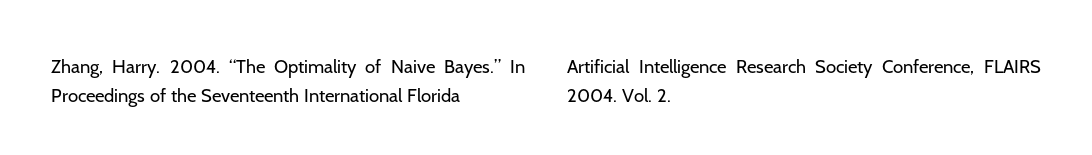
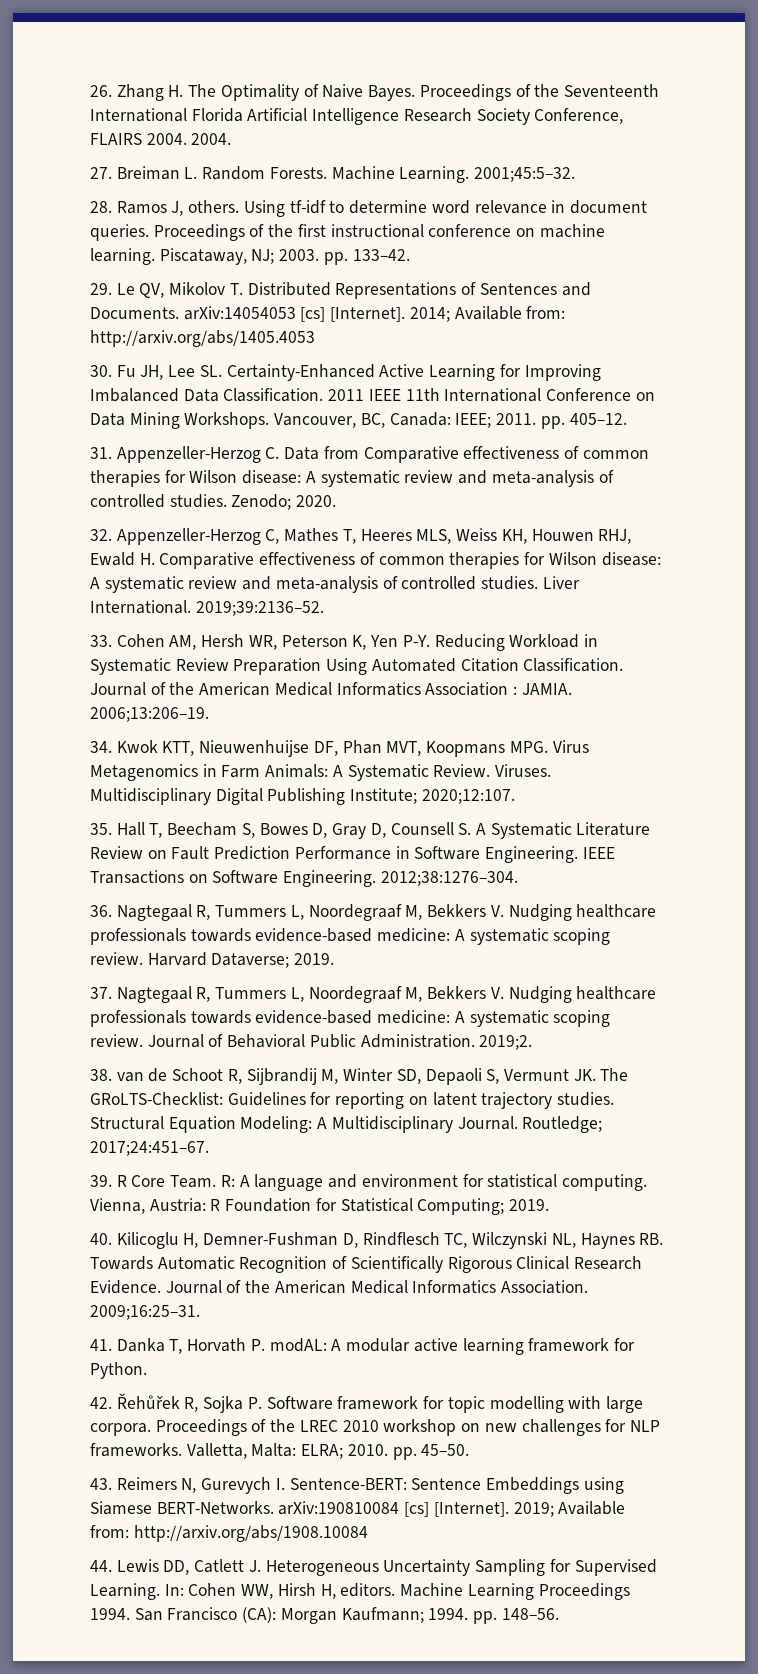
- Zhang, Harry. 2004. “The Optimality of Naive Bayes.” In Proceedings of the Seventeenth International Florida Artificial Intelligence Research Society Conference, FLAIRS 2004. Vol. 2.
+ 26. Zhang H. The Optimality of Naive Bayes. Proceedings of the Seventeenth International Florida Artificial Intelligence Research Society Conference, FLAIRS 2004. 2004.
+ 27. Breiman L. Random Forests. Machine Learning. 2001;45:5–32.
+ 28. Ramos J, others. Using tf-idf to determine word relevance in document queries. Proceedings of the first instructional conference on machine learning. Piscataway, NJ; 2003. pp. 133–42.
+ 29. Le QV, Mikolov T. Distributed Representations of Sentences and Documents. arXiv:14054053 [cs] [Internet]. 2014; Available from: http://arxiv.org/abs/1405.4053
+ 30. Fu JH, Lee SL. Certainty-Enhanced Active Learning for Improving Imbalanced Data Classification. 2011 IEEE 11th International Conference on Data Mining Workshops. Vancouver, BC, Canada: IEEE; 2011. pp. 405–12.
+ 31. Appenzeller-Herzog C. Data from Comparative effectiveness of common therapies for Wilson disease: A systematic review and meta‐analysis of controlled studies. Zenodo; 2020.
+ 32. Appenzeller‐Herzog C, Mathes T, Heeres MLS, Weiss KH, Houwen RHJ, Ewald H. Comparative effectiveness of common therapies for Wilson disease: A systematic review and meta-analysis of controlled studies. Liver International. 2019;39:2136–52.
+ 33. Cohen AM, Hersh WR, Peterson K, Yen P-Y. Reducing Workload in Systematic Review Preparation Using Automated Citation Classification. Journal of the American Medical Informatics Association : JAMIA. 2006;13:206–19.
+ 34. Kwok KTT, Nieuwenhuijse DF, Phan MVT, Koopmans MPG. Virus Metagenomics in Farm Animals: A Systematic Review. Viruses. Multidisciplinary Digital Publishing Institute; 2020;12:107.
+ 35. Hall T, Beecham S, Bowes D, Gray D, Counsell S. A Systematic Literature Review on Fault Prediction Performance in Software Engineering. IEEE Transactions on Software Engineering. 2012;38:1276–304.
+ 36. Nagtegaal R, Tummers L, Noordegraaf M, Bekkers V. Nudging healthcare professionals towards evidence-based medicine: A systematic scoping review. Harvard Dataverse; 2019.
+ 37. Nagtegaal R, Tummers L, Noordegraaf M, Bekkers V. Nudging healthcare professionals towards evidence-based medicine: A systematic scoping review. Journal of Behavioral Public Administration. 2019;2.
+ 38. van de Schoot R, Sijbrandij M, Winter SD, Depaoli S, Vermunt JK. The GRoLTS-Checklist: Guidelines for reporting on latent trajectory studies. Structural Equation Modeling: A Multidisciplinary Journal. Routledge; 2017;24:451–67.
+ 39. R Core Team. R: A language and environment for statistical computing. Vienna, Austria: R Foundation for Statistical Computing; 2019.
+ 40. Kilicoglu H, Demner-Fushman D, Rindflesch TC, Wilczynski NL, Haynes RB. Towards Automatic Recognition of Scientifically Rigorous Clinical Research Evidence. Journal of the American Medical Informatics Association. 2009;16:25–31.
+ 41. Danka T, Horvath P. modAL: A modular active learning framework for Python.
+ 42. Řehůřek R, Sojka P. Software framework for topic modelling with large corpora. Proceedings of the LREC 2010 workshop on new challenges for NLP frameworks. Valletta, Malta: ELRA; 2010. pp. 45–50.
+ 43. Reimers N, Gurevych I. Sentence-BERT: Sentence Embeddings using Siamese BERT-Networks. arXiv:190810084 [cs] [Internet]. 2019; Available from: http://arxiv.org/abs/1908.10084
+ 44. Lewis DD, Catlett J. Heterogeneous Uncertainty Sampling for Supervised Learning. In: Cohen WW, Hirsh H, editors. Machine Learning Proceedings 1994. San Francisco (CA): Morgan Kaufmann; 1994. pp. 148–56.

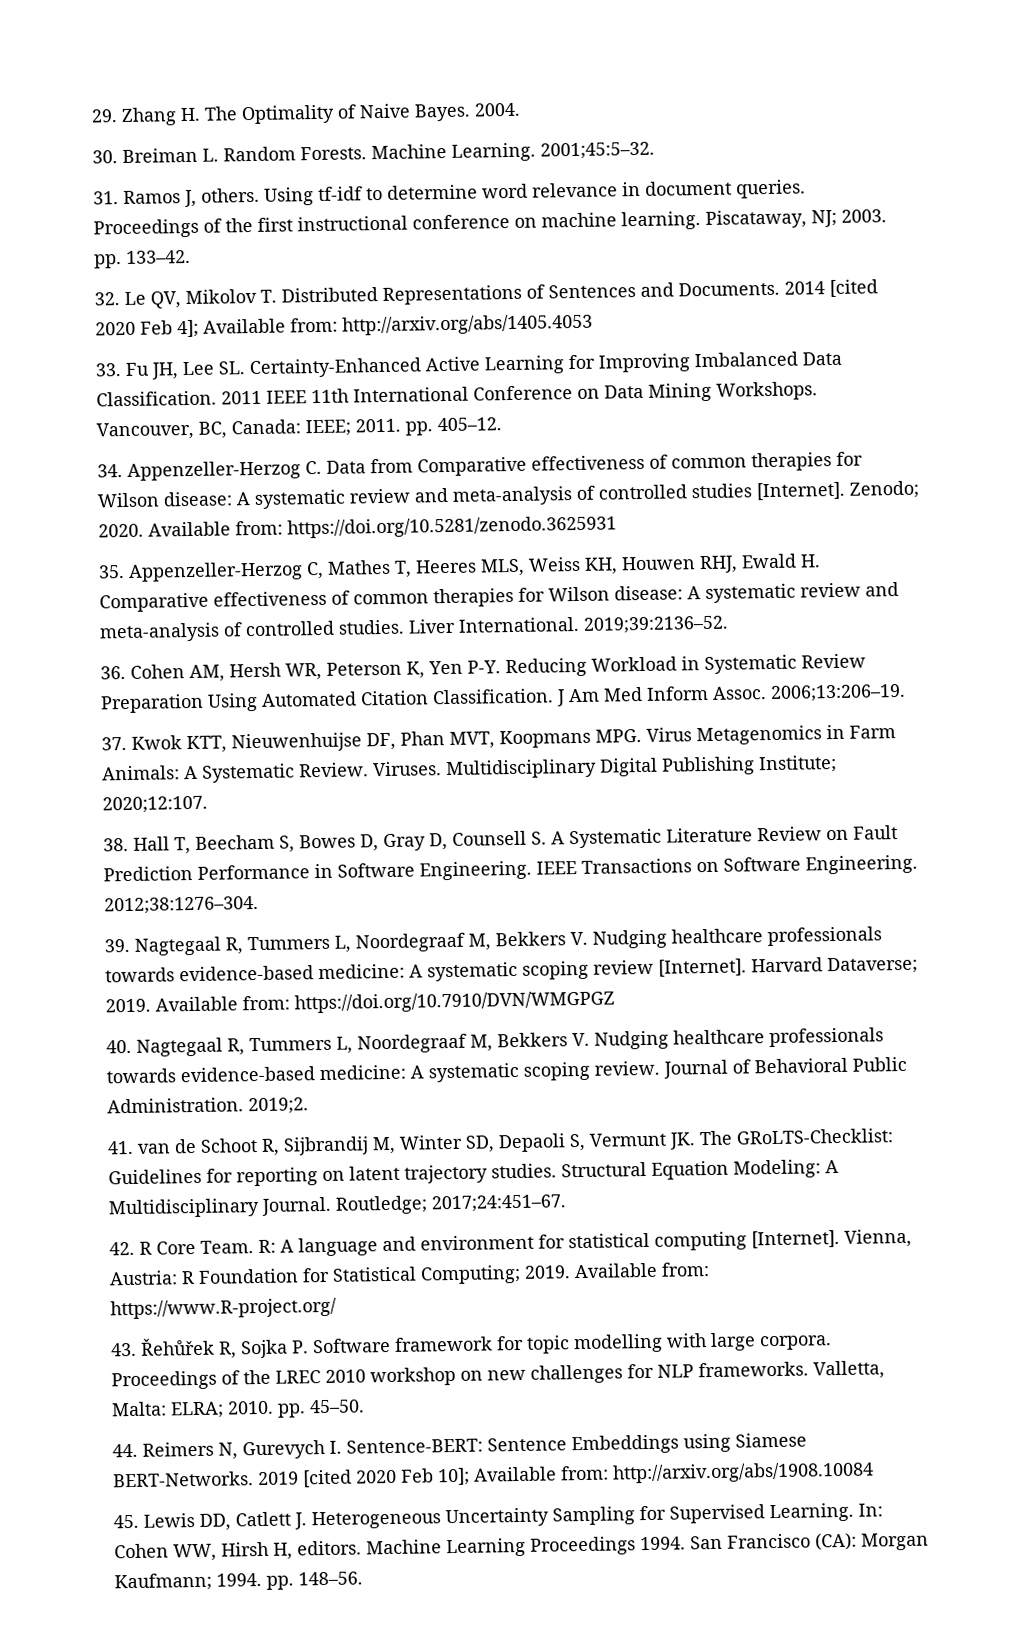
- 26. Zhang H. The Optimality of Naive Bayes.
+ 29. Zhang H. The Optimality of Naive Bayes.
- Proceedings of the Seventeenth International Florida Artificial Intelligence Research Society Conference, FLAIRS 2004.
- 27. Breiman L. Random Forests.
+ 30. Breiman L. Random Forests.
- 28. Ramos J, others.
+ 31. Ramos J, others.
- 29. Le QV, Mikolov T. Distributed Representations of Sentences and Documents. arXiv:14054053 [cs] [Internet]. 2014; Available from: http://arxiv.org/abs/1405.4053
+ 32. Le QV, Mikolov T. Distributed Representations of Sentences and Documents. 2014 [cited 2020 Feb 4]; Available from: http://arxiv.org/abs/1405.4053
- 30. Fu JH, Lee SL. Certainty-Enhanced Active Learning for Improving Imbalanced Data Classification.
+ 33. Fu JH, Lee SL. Certainty-Enhanced Active Learning for Improving Imbalanced Data Classification.
- 31. Appenzeller-Herzog C. Data from Comparative effectiveness of common therapies for Wilson disease: A systematic review and meta‐analysis of controlled studies.
+ 34. Appenzeller-Herzog C. Data from Comparative effectiveness of common therapies for Wilson disease: A systematic review and meta‐analysis of controlled studies [Internet].
- Zenodo; 2020.
- 32. Appenzeller‐Herzog C, Mathes T, Heeres MLS, Weiss KH, Houwen RHJ, Ewald H. Comparative effectiveness of common therapies for Wilson disease: A systematic review and meta-analysis of controlled studies.
+ Zenodo; 2020. Available from: https://doi.org/10.5281/zenodo.3625931
+ 35. Appenzeller‐Herzog C, Mathes T, Heeres MLS, Weiss KH, Houwen RHJ, Ewald H. Comparative effectiveness of common therapies for Wilson disease: A systematic review and meta-analysis of controlled studies.
- 33. Cohen AM, Hersh WR, Peterson K, Yen P-Y. Reducing Workload in Systematic Review Preparation Using Automated Citation Classification.
+ 36. Cohen AM, Hersh WR, Peterson K, Yen P-Y. Reducing Workload in Systematic Review Preparation Using Automated Citation Classification.
- Journal of the American Medical Informatics Association : JAMIA.
+ J Am Med Inform Assoc.
- 34. Kwok KTT, Nieuwenhuijse DF, Phan MVT, Koopmans MPG. Virus Metagenomics in Farm Animals: A Systematic Review.
+ 37. Kwok KTT, Nieuwenhuijse DF, Phan MVT, Koopmans MPG. Virus Metagenomics in Farm Animals: A Systematic Review.
- 35. Hall T, Beecham S, Bowes D, Gray D, Counsell S. A Systematic Literature Review on Fault Prediction Performance in Software Engineering.
+ 38. Hall T, Beecham S, Bowes D, Gray D, Counsell S. A Systematic Literature Review on Fault Prediction Performance in Software Engineering.
- 36. Nagtegaal R, Tummers L, Noordegraaf M, Bekkers V. Nudging healthcare professionals towards evidence-based medicine: A systematic scoping review.
+ 39. Nagtegaal R, Tummers L, Noordegraaf M, Bekkers V. Nudging healthcare professionals towards evidence-based medicine: A systematic scoping review [Internet].
- Harvard Dataverse; 2019.
- 37. Nagtegaal R, Tummers L, Noordegraaf M, Bekkers V. Nudging healthcare professionals towards evidence-based medicine: A systematic scoping review.
+ Harvard Dataverse; 2019. Available from: https://doi.org/10.7910/DVN/WMGPGZ
+ 40. Nagtegaal R, Tummers L, Noordegraaf M, Bekkers V. Nudging healthcare professionals towards evidence-based medicine: A systematic scoping review.
- 38. van de Schoot R, Sijbrandij M, Winter SD, Depaoli S, Vermunt JK. The GRoLTS-Checklist: Guidelines for reporting on latent trajectory studies.
+ 41. van de Schoot R, Sijbrandij M, Winter SD, Depaoli S, Vermunt JK. The GRoLTS-Checklist: Guidelines for reporting on latent trajectory studies.
- 39. R Core Team.
+ 42. R Core Team.
- R: A language and environment for statistical computing.
+ R: A language and environment for statistical computing [Internet].
- Vienna, Austria: R Foundation for Statistical Computing; 2019.
- 40. Kilicoglu H, Demner-Fushman D, Rindflesch TC, Wilczynski NL, Haynes RB. Towards Automatic Recognition of Scientifically Rigorous Clinical Research Evidence. Journal of the American Medical Informatics Association. 2009;16:25–31.
- 41. Danka T, Horvath P. modAL: A modular active learning framework for Python.
- 42. Řehůřek R, Sojka P. Software framework for topic modelling with large corpora.
+ Vienna, Austria: R Foundation for Statistical Computing; 2019. Available from: https://www.R-project.org/
+ 43. Řehůřek R, Sojka P. Software framework for topic modelling with large corpora.
- 43. Reimers N, Gurevych I. Sentence-BERT: Sentence Embeddings using Siamese BERT-Networks. arXiv:190810084 [cs] [Internet]. 2019; Available from: http://arxiv.org/abs/1908.10084
+ 44. Reimers N, Gurevych I. Sentence-BERT: Sentence Embeddings using Siamese BERT-Networks. 2019 [cited 2020 Feb 10]; Available from: http://arxiv.org/abs/1908.10084
- 44. Lewis DD, Catlett J. Heterogeneous Uncertainty Sampling for Supervised Learning.
+ 45. Lewis DD, Catlett J. Heterogeneous Uncertainty Sampling for Supervised Learning.

